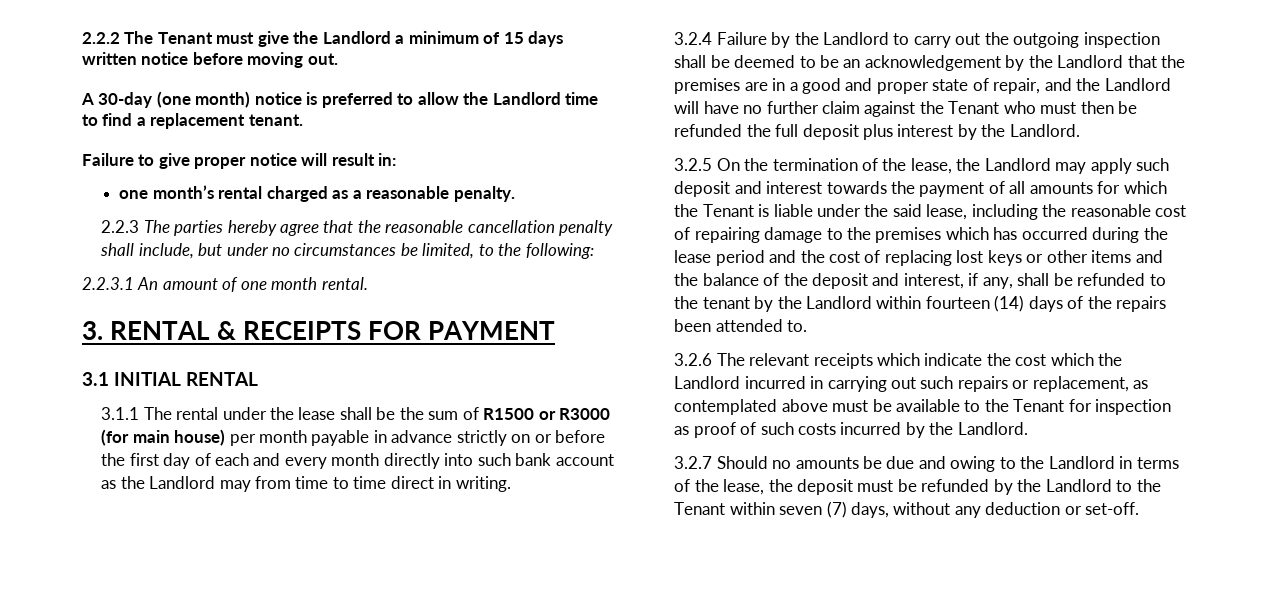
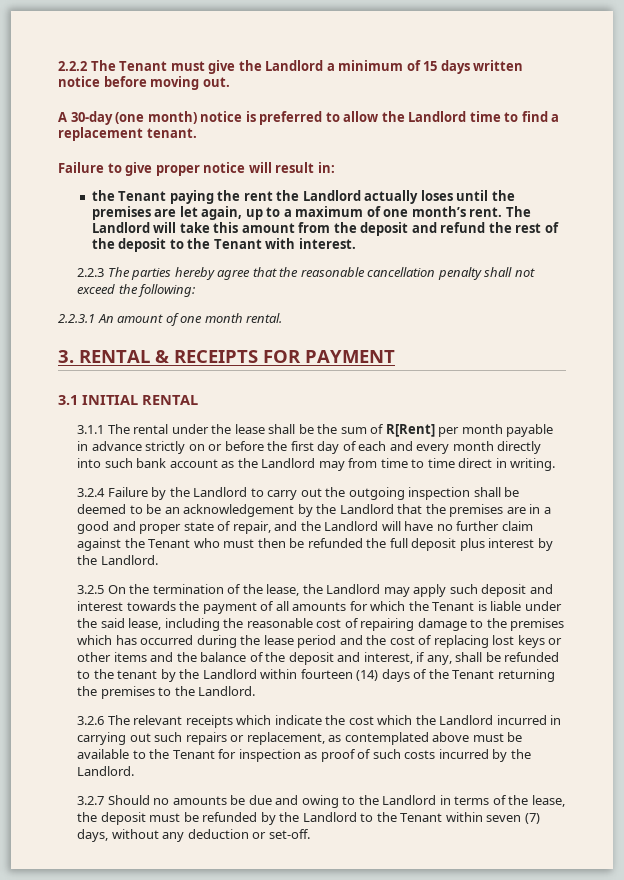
- one month’s rental charged as a reasonable penalty.
+ the Tenant paying the rent the Landlord actually loses until the premises are let again, up to a maximum of one month’s rent. The Landlord will take this amount from the deposit and refund the rest of the deposit to the Tenant with interest.
- 2.2.3 The parties hereby agree that the reasonable cancellation penalty shall include, but under no circumstances be limited, to the following:
+ 2.2.3 The parties hereby agree that the reasonable cancellation penalty shall not exceed the following:
- 3.1.1 The rental under the lease shall be the sum of R1500 or R3000 (for main house) per month payable in advance strictly on or before the first day of each and every month directly into such bank account as the Landlord may from time to time direct in writing.
+ 3.1.1 The rental under the lease shall be the sum of R[Rent] per month payable in advance strictly on or before the first day of each and every month directly into such bank account as the Landlord may from time to time direct in writing.
- 3.2.5 On the termination of the lease, the Landlord may apply such deposit and interest towards the payment of all amounts for which the Tenant is liable under the said lease, including the reasonable cost of repairing damage to the premises which has occurred during the lease period and the cost of replacing lost keys or other items and the balance of the deposit and interest, if any, shall be refunded to the tenant by the Landlord within fourteen (14) days of the repairs been attended to.
+ 3.2.5 On the termination of the lease, the Landlord may apply such deposit and interest towards the payment of all amounts for which the Tenant is liable under the said lease, including the reasonable cost of repairing damage to the premises which has occurred during the lease period and the cost of replacing lost keys or other items and the balance of the deposit and interest, if any, shall be refunded to the tenant by the Landlord within fourteen (14) days of the Tenant returning the premises to the Landlord.

